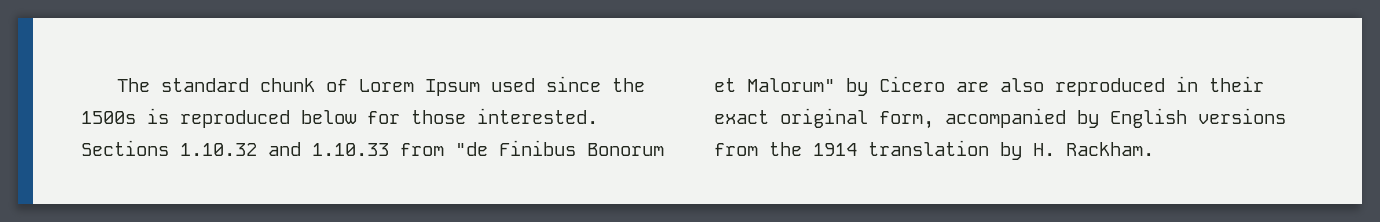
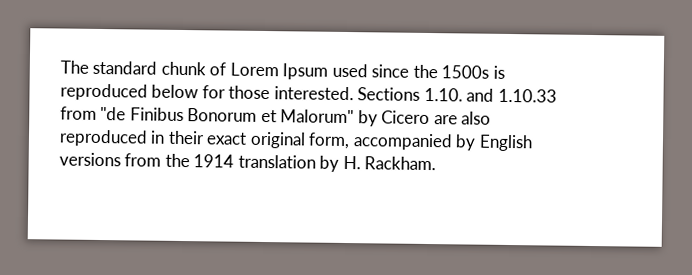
- Sections 1.10.32 and 1.10.33 from "de Finibus Bonorum et Malorum" by Cicero are also reproduced in their exact original form, accompanied by English versions from the 1914 translation by H. Rackham.
+ Sections 1.10. and 1.10.33 from "de Finibus Bonorum et Malorum" by Cicero are also reproduced in their exact original form, accompanied by English versions from the 1914 translation by H. Rackham.

